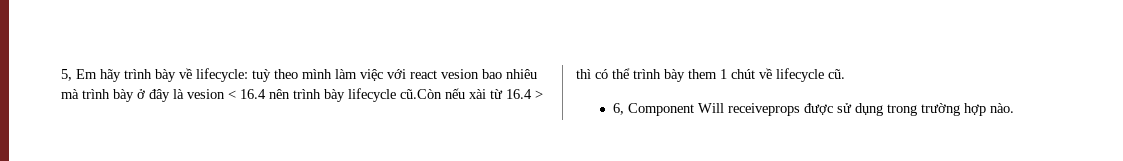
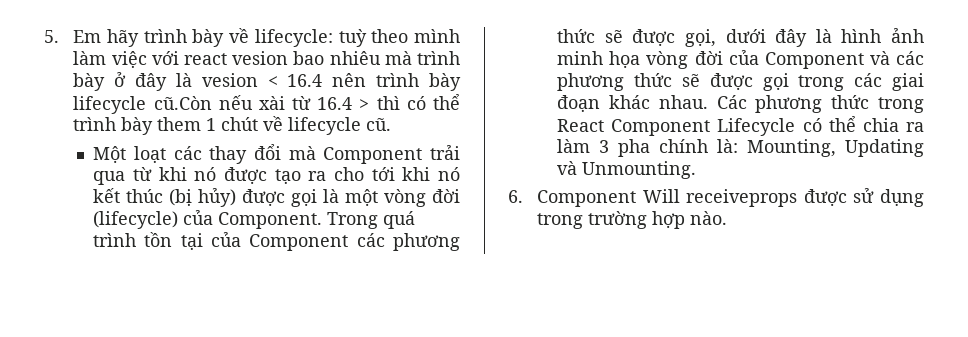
- 5, Em hãy trình bày về lifecycle: tuỳ theo mình làm việc với react vesion bao nhiêu mà trình bày ở đây là vesion < 16.4 nên trình bày lifecycle cũ.Còn nếu xài từ 16.4 > thì có thể trình bày them 1 chút về lifecycle cũ.
+ 5. Em hãy trình bày về lifecycle: tuỳ theo mình làm việc với react vesion bao nhiêu mà trình bày ở đây là vesion < 16.4 nên trình bày lifecycle cũ.Còn nếu xài từ 16.4 > thì có thể trình bày them 1 chút về lifecycle cũ.
- 6, Component Will receiveprops được sử dụng trong trường hợp nào.
+ Một loạt các thay đổi mà Component trải qua từ khi nó được tạo ra cho tới khi nó kết thúc (bị hủy) được gọi là một vòng đời (lifecycle) của Component. Trong quá trình tồn tại của Component các phương thức sẽ được gọi, dưới đây là hình ảnh minh họa vòng đời của Component và các phương thức sẽ được gọi trong các giai đoạn khác nhau. Các phương thức trong React Component Lifecycle có thể chia ra làm 3 pha chính là: Mounting, Updating và Unmounting.
+ 6. Component Will receiveprops được sử dụng trong trường hợp nào.

